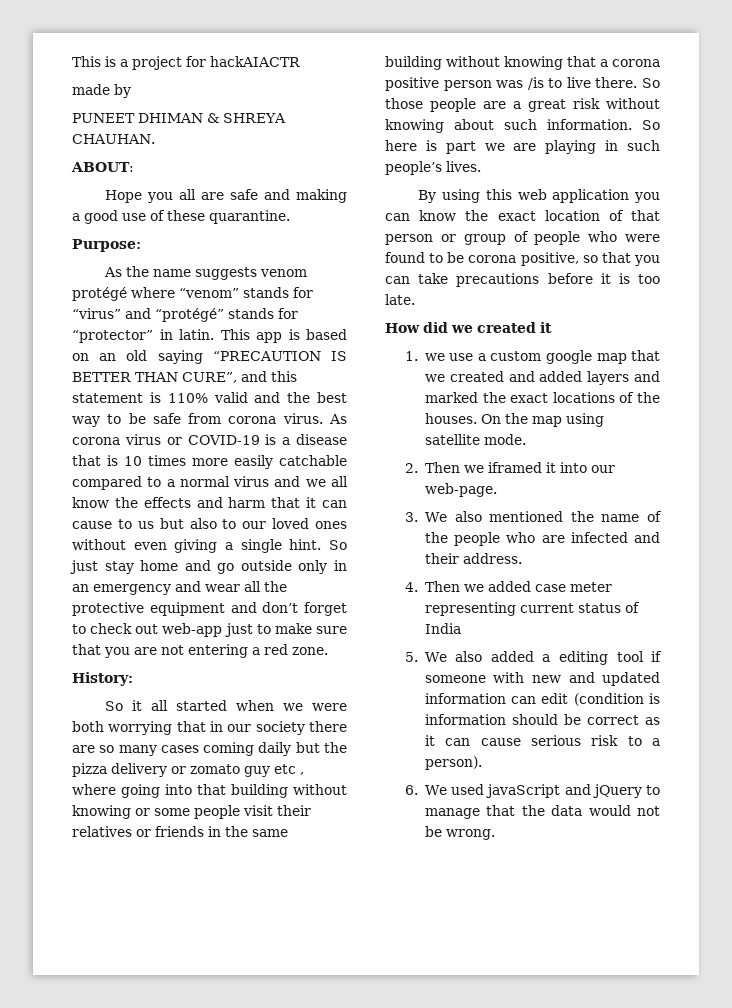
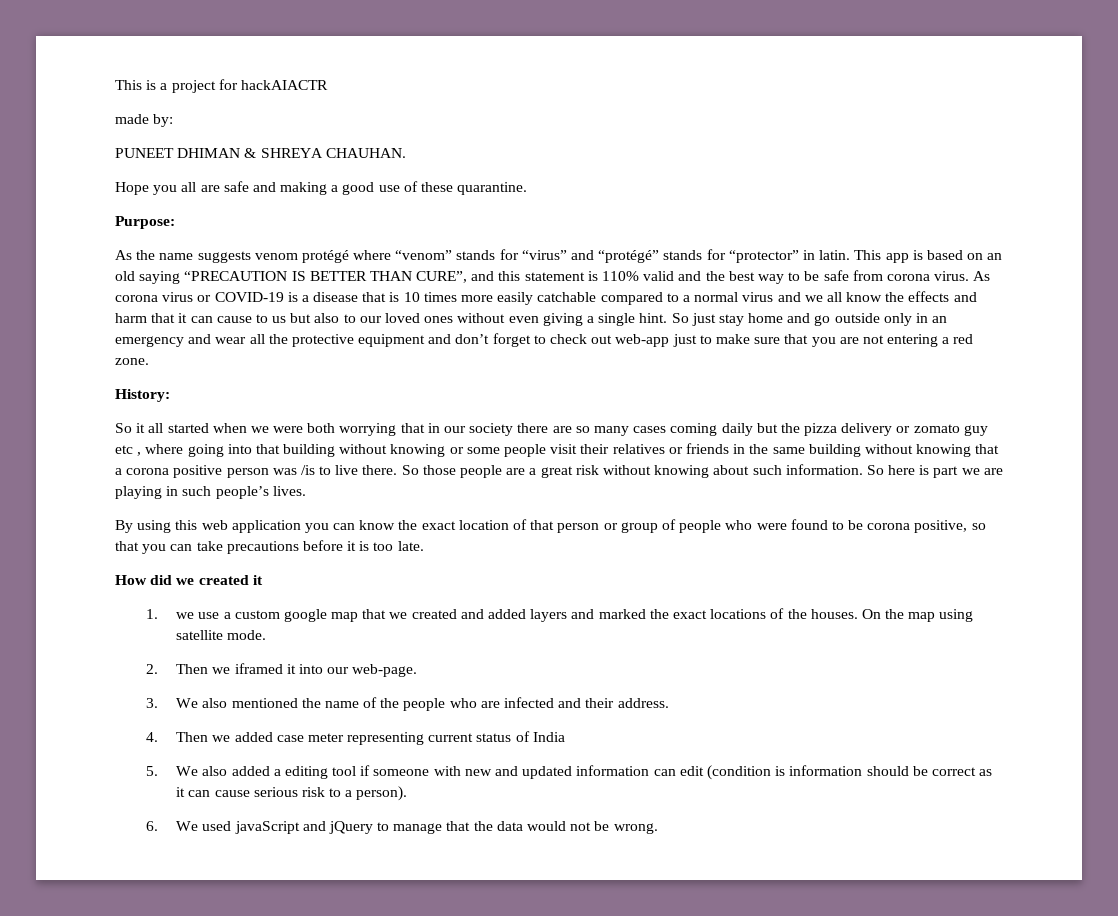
- made by
+ made by:
- ABOUT:

